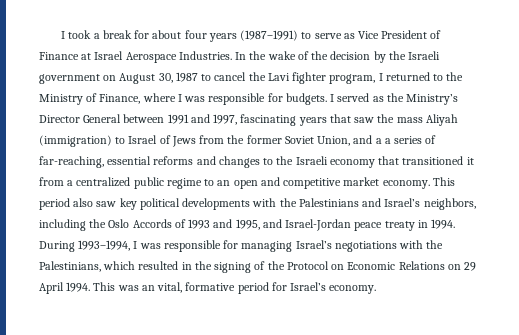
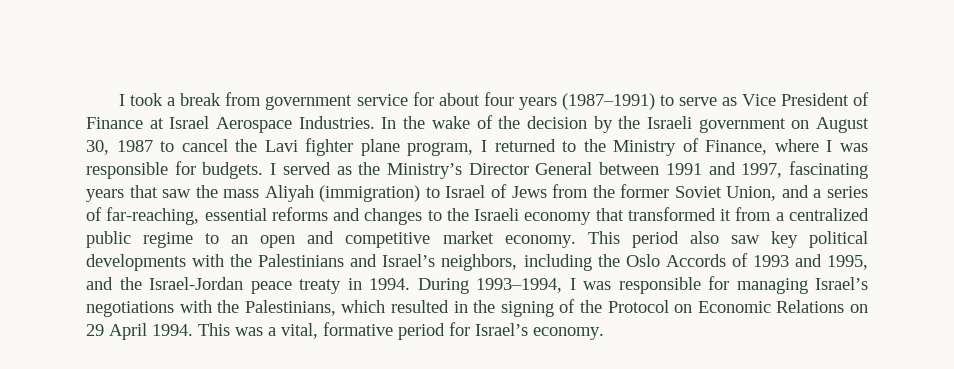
- I took a break for about four years (1987–1991) to serve as Vice President of Finance at Israel Aerospace Industries.
+ I took a break from government service for about four years (1987–1991) to serve as Vice President of Finance at Israel Aerospace Industries.
- In the wake of the decision by the Israeli government on August 30, 1987 to cancel the Lavi fighter program, I returned to the Ministry of Finance, where I was responsible for budgets.
+ In the wake of the decision by the Israeli government on August 30, 1987 to cancel the Lavi fighter plane program, I returned to the Ministry of Finance, where I was responsible for budgets.
- I served as the Ministry’s Director General between 1991 and 1997, fascinating years that saw the mass Aliyah (immigration) to Israel of Jews from the former Soviet Union, and a a series of far-reaching, essential reforms and changes to the Israeli economy that transitioned it from a centralized public regime to an open and competitive market economy.
+ I served as the Ministry’s Director General between 1991 and 1997, fascinating years that saw the mass Aliyah (immigration) to Israel of Jews from the former Soviet Union, and a series of far-reaching, essential reforms and changes to the Israeli economy that transformed it from a centralized public regime to an open and competitive market economy.
- This period also saw key political developments with the Palestinians and Israel’s neighbors, including the Oslo Accords of 1993 and 1995, and Israel-Jordan peace treaty in 1994.
+ This period also saw key political developments with the Palestinians and Israel’s neighbors, including the Oslo Accords of 1993 and 1995, and the Israel-Jordan peace treaty in 1994.
- This was an vital, formative period for Israel’s economy.
+ This was a vital, formative period for Israel’s economy.

